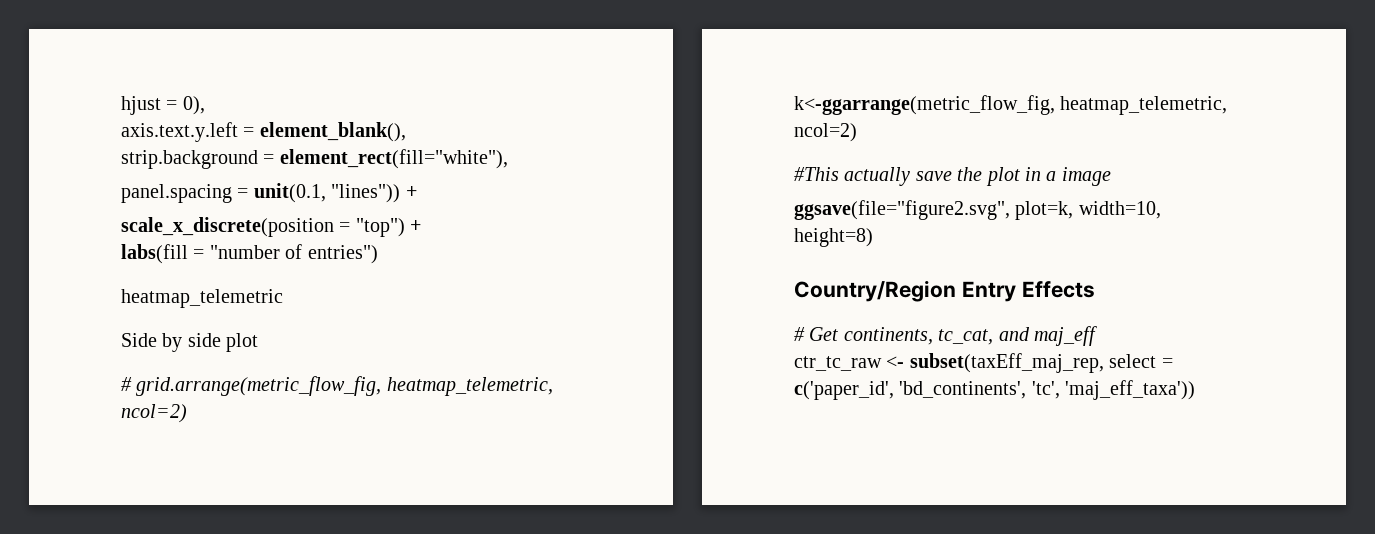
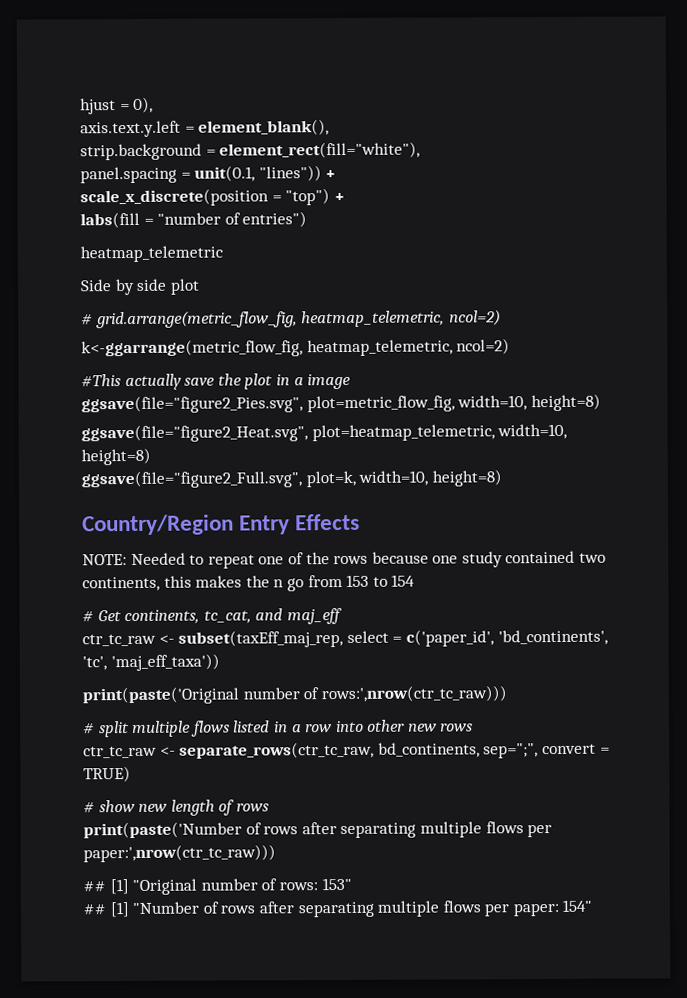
- ggsave(file="figure2.svg", plot=k, width=10, height=8)
+ ggsave(file="figure2_Pies.svg", plot=metric_flow_fig, width=10, height=8)
+ ggsave(file="figure2_Heat.svg", plot=heatmap_telemetric, width=10, height=8)
+ ggsave(file="figure2_Full.svg", plot=k, width=10, height=8)
+ NOTE: Needed to repeat one of the rows because one study contained two continents, this makes the n go from 153 to 154
+ print(paste('Original number of rows:',nrow(ctr_tc_raw)))
+ # split multiple flows listed in a row into other new rows
+ ctr_tc_raw <- separate_rows(ctr_tc_raw, bd_continents, sep=";", convert = TRUE)
+ # show new length of rows
+ print(paste('Number of rows after separating multiple flows per paper:',nrow(ctr_tc_raw)))
+ ## [1] "Original number of rows: 153"
+ ## [1] "Number of rows after separating multiple flows per paper: 154"

